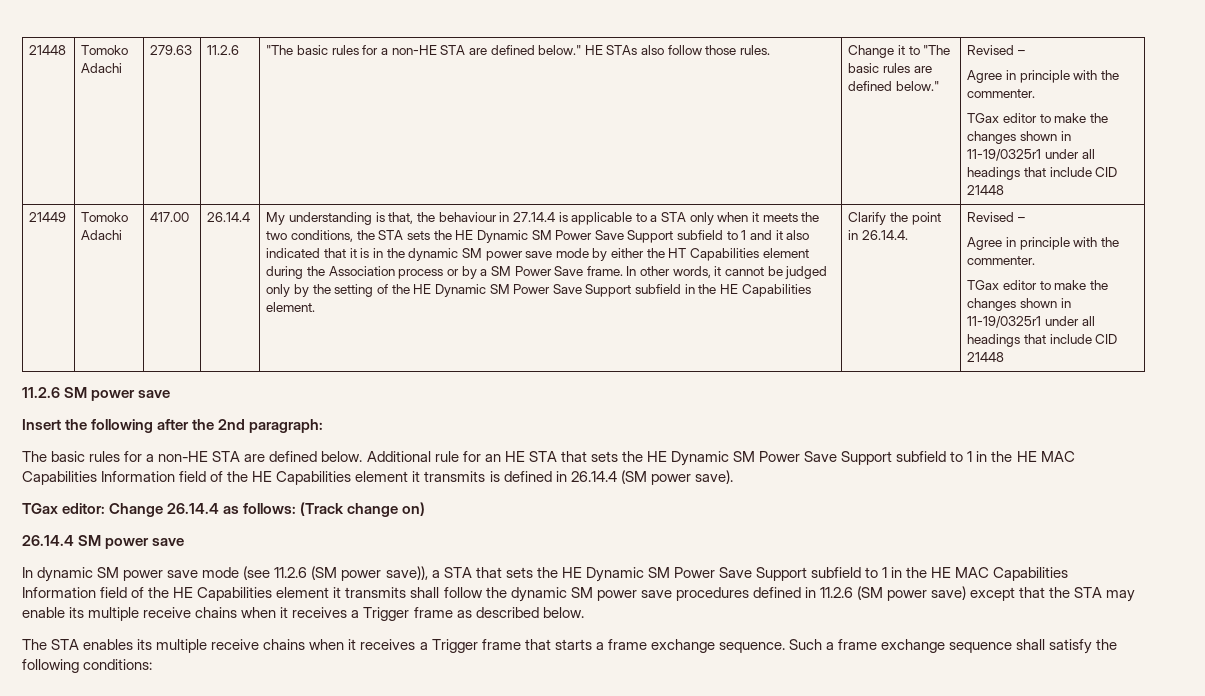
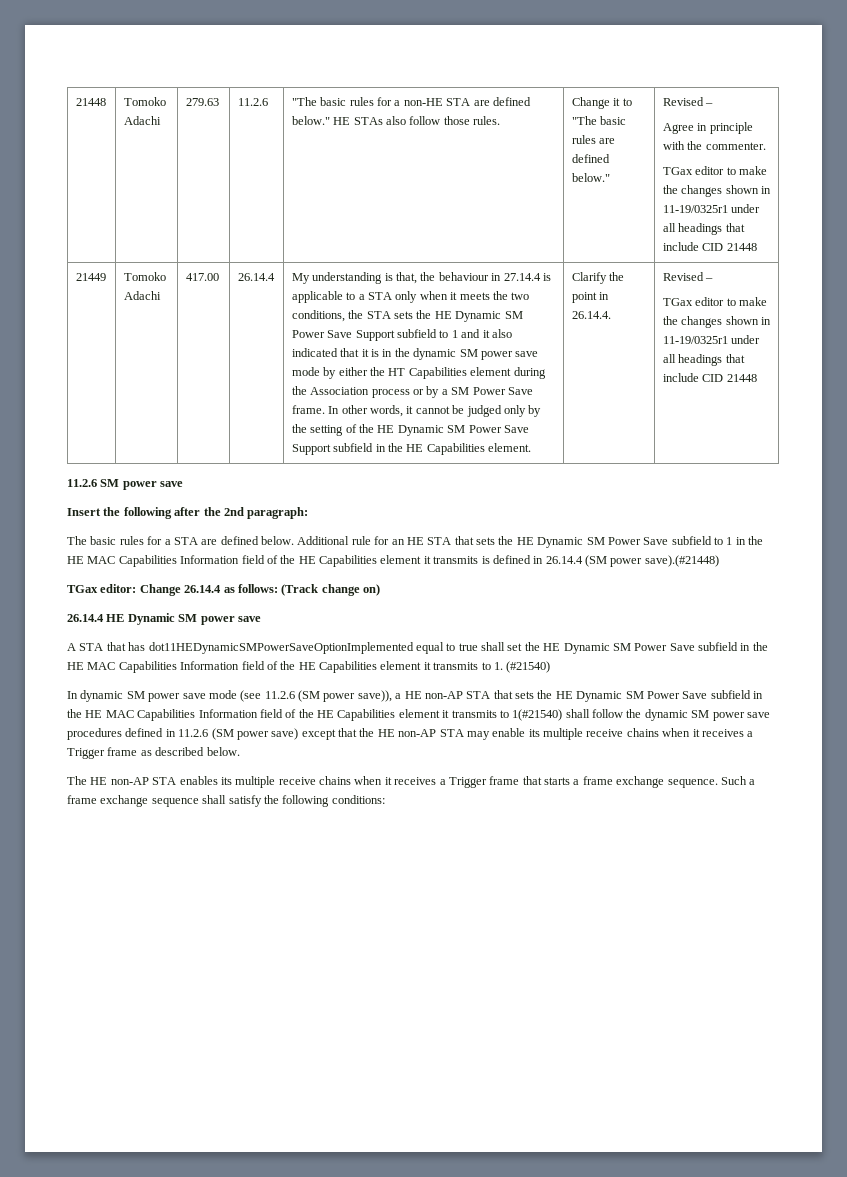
  Clarify the point in 26.14.4. | Revised –
- Agree in principle with the commenter.
- The basic rules for a non-HE STA are defined below.
+ The basic rules for a STA are defined below.
- Additional rule for an HE STA that sets the HE Dynamic SM Power Save Support subfield to 1 in the HE MAC Capabilities Information field of the HE Capabilities element it transmits is defined in 26.14.4 (SM power save).
+ Additional rule for an HE STA that sets the HE Dynamic SM Power Save subfield to 1 in the HE MAC Capabilities Information field of the HE Capabilities element it transmits is defined in 26.14.4 (SM power save).(#21448)
- 26.14.4 SM power save
- In dynamic SM power save mode (see 11.2.6 (SM power save)), a STA that sets the HE Dynamic SM Power Save Support subfield to 1 in the HE MAC Capabilities Information field of the HE Capabilities element it transmits shall follow the dynamic SM power save procedures defined in 11.2.6 (SM power save) except that the STA may enable its multiple receive chains when it receives a Trigger frame as described below.
+ 26.14.4 HE Dynamic SM power save
+ A STA that has dot11HEDynamicSMPowerSaveOptionImplemented equal to true shall set the HE Dynamic SM Power Save subfield in the HE MAC Capabilities Information field of the HE Capabilities element it transmits to 1. (#21540)
+ In dynamic SM power save mode (see 11.2.6 (SM power save)), a HE non-AP STA that sets the HE Dynamic SM Power Save subfield in the HE MAC Capabilities Information field of the HE Capabilities element it transmits to 1(#21540) shall follow the dynamic SM power save procedures defined in 11.2.6 (SM power save) except that the HE non-AP STA may enable its multiple receive chains when it receives a Trigger frame as described below.
- The STA enables its multiple receive chains when it receives a Trigger frame that starts a frame exchange sequence.
+ The HE non-AP STA enables its multiple receive chains when it receives a Trigger frame that starts a frame exchange sequence.

